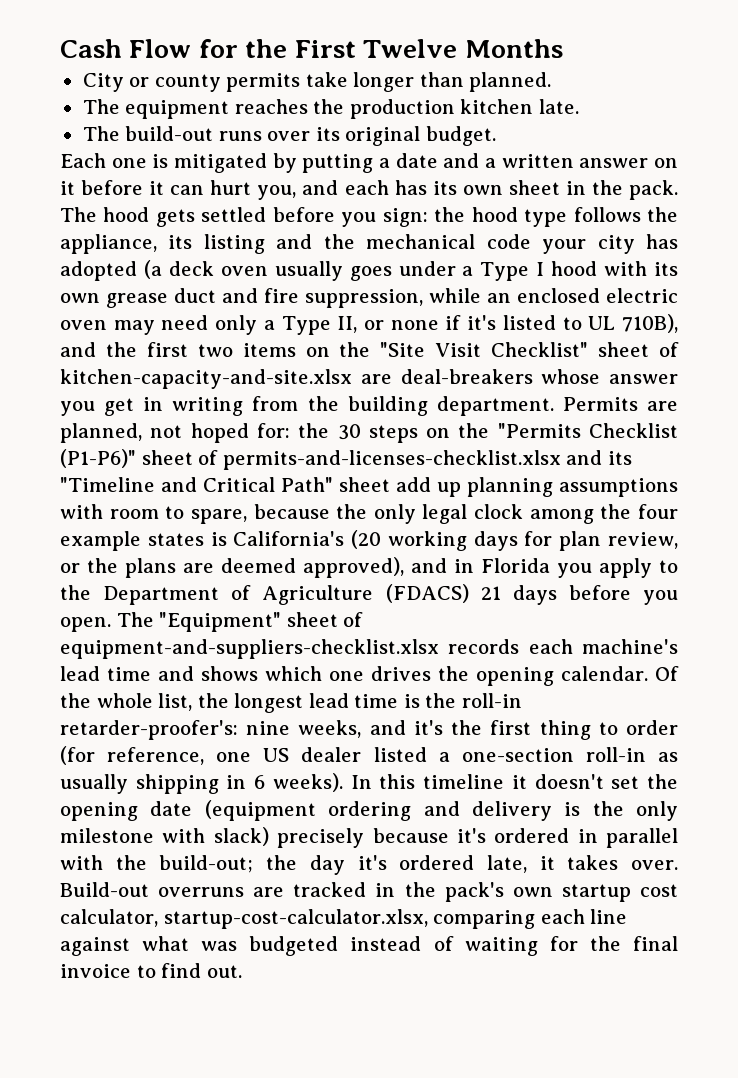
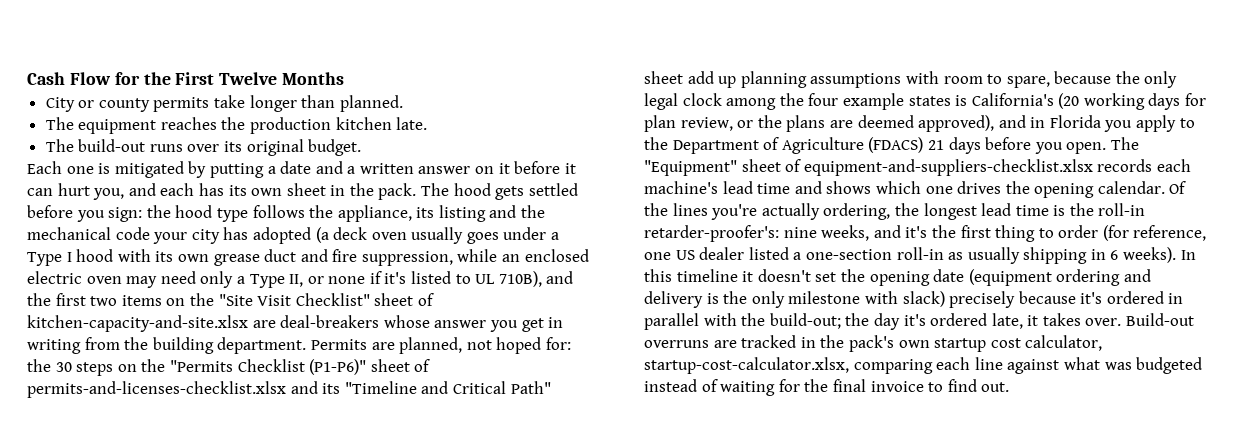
- Of the whole list, the longest lead time is the roll-in retarder-proofer's: nine weeks, and it's the first thing to order (for reference, one US dealer listed a one-section roll-in as usually shipping in 6 weeks).
+ Of the lines you're actually ordering, the longest lead time is the roll-in retarder-proofer's: nine weeks, and it's the first thing to order (for reference, one US dealer listed a one-section roll-in as usually shipping in 6 weeks).

